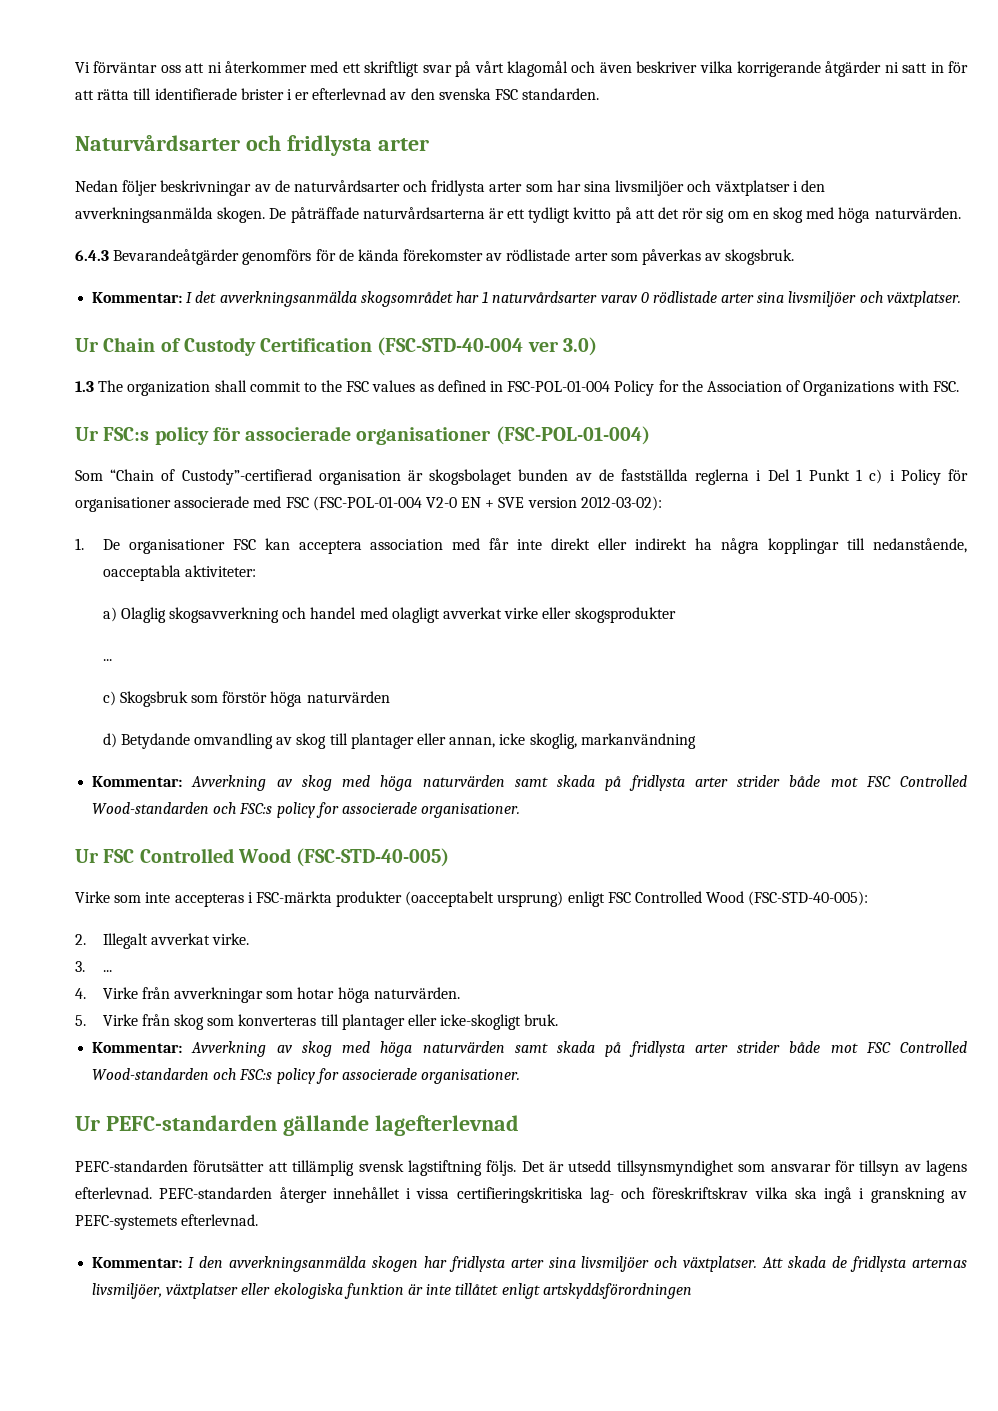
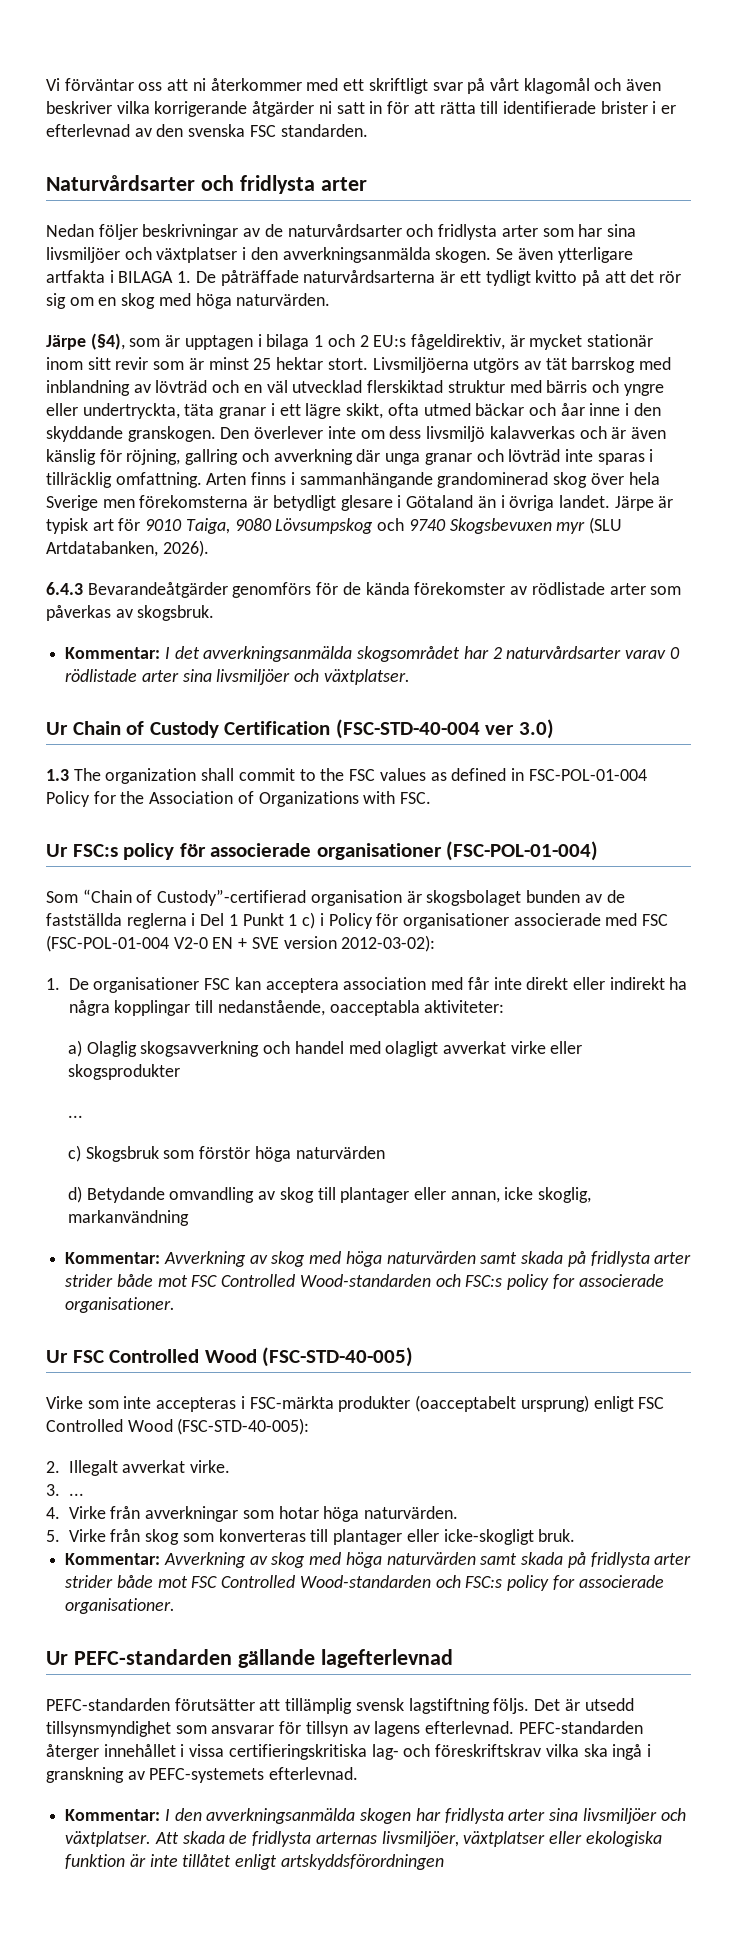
- De påträffade naturvårdsarterna är ett tydligt kvitto på att det rör sig om en skog med höga naturvärden.
+ Se även ytterligare artfakta i BILAGA 1. De påträffade naturvårdsarterna är ett tydligt kvitto på att det rör sig om en skog med höga naturvärden.
+ Järpe (§4), som är upptagen i bilaga 1 och 2 EU:s fågeldirektiv, är mycket stationär inom sitt revir som är minst 25 hektar stort. Livsmiljöerna utgörs av tät barrskog med inblandning av lövträd och en väl utvecklad flerskiktad struktur med bärris och yngre eller undertryckta, täta granar i ett lägre skikt, ofta utmed bäckar och åar inne i den skyddande granskogen. Den överlever inte om dess livsmiljö kalavverkas och är även känslig för röjning, gallring och avverkning där unga granar och lövträd inte sparas i tillräcklig omfattning. Arten finns i sammanhängande grandominerad skog över hela Sverige men förekomsterna är betydligt glesare i Götaland än i övriga landet. Järpe är typisk art för 9010 Taiga, 9080 Lövsumpskog och 9740 Skogsbevuxen myr (SLU Artdatabanken, 2026).
- Kommentar: I det avverkningsanmälda skogsområdet har 1 naturvårdsarter varav 0 rödlistade arter sina livsmiljöer och växtplatser.
+ Kommentar: I det avverkningsanmälda skogsområdet har 2 naturvårdsarter varav 0 rödlistade arter sina livsmiljöer och växtplatser.

